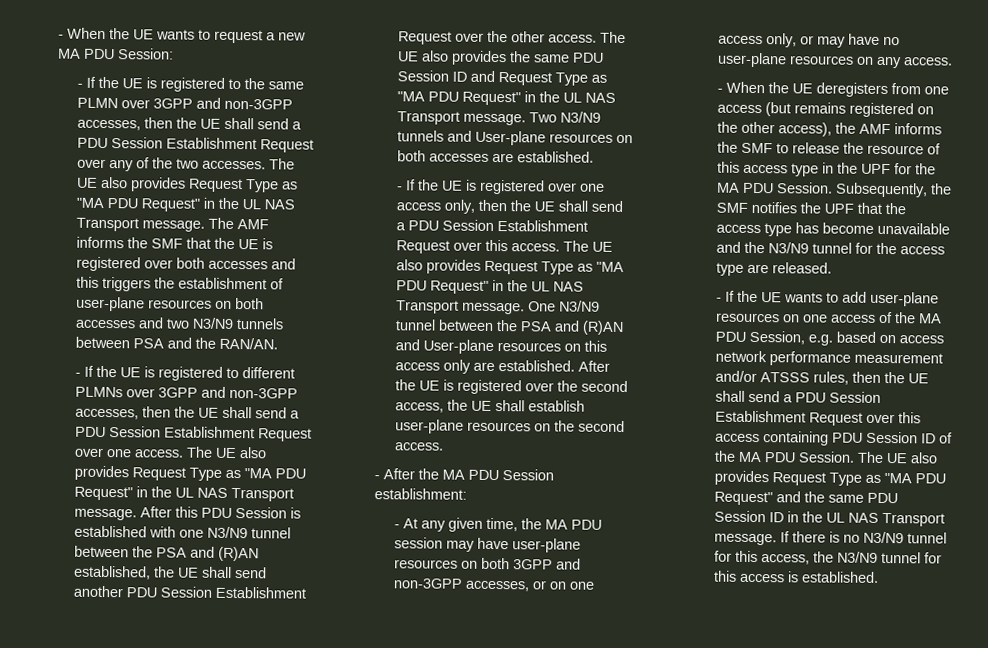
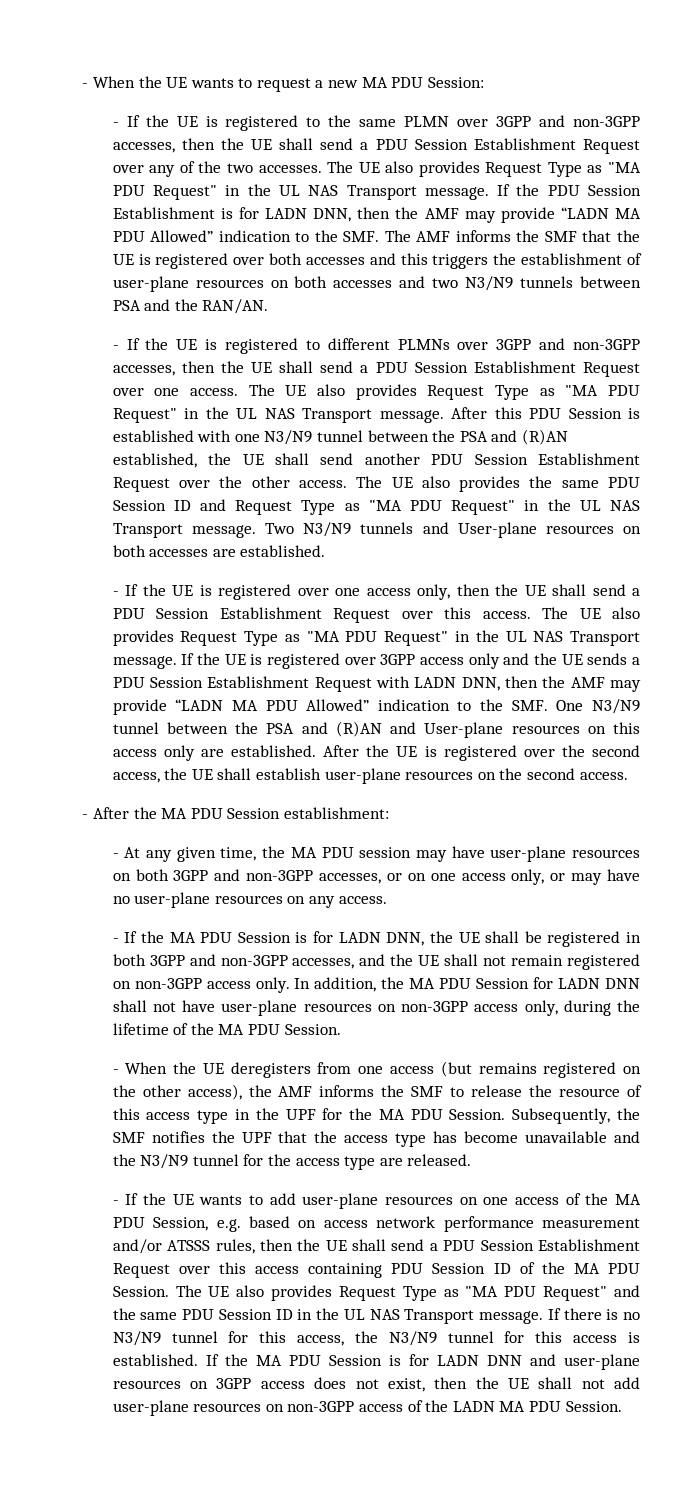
- The AMF informs the SMF that the UE is registered over both accesses and this triggers the establishment of user-plane resources on both accesses and two N3/N9 tunnels between PSA and the RAN/AN.
+ If the PDU Session Establishment is for LADN DNN, then the AMF may provide “LADN MA PDU Allowed” indication to the SMF. The AMF informs the SMF that the UE is registered over both accesses and this triggers the establishment of user-plane resources on both accesses and two N3/N9 tunnels between PSA and the RAN/AN.
- One N3/N9 tunnel between the PSA and (R)AN and User-plane resources on this access only are established.
+ If the UE is registered over 3GPP access only and the UE sends a PDU Session Establishment Request with LADN DNN, then the AMF may provide “LADN MA PDU Allowed” indication to the SMF. One N3/N9 tunnel between the PSA and (R)AN and User-plane resources on this access only are established.
+ - If the MA PDU Session is for LADN DNN, the UE shall be registered in both 3GPP and non-3GPP accesses, and the UE shall not remain registered on non-3GPP access only. In addition, the MA PDU Session for LADN DNN shall not have user-plane resources on non-3GPP access only, during the lifetime of the MA PDU Session.
+ If the MA PDU Session is for LADN DNN and user-plane resources on 3GPP access does not exist, then the UE shall not add user-plane resources on non-3GPP access of the LADN MA PDU Session.

